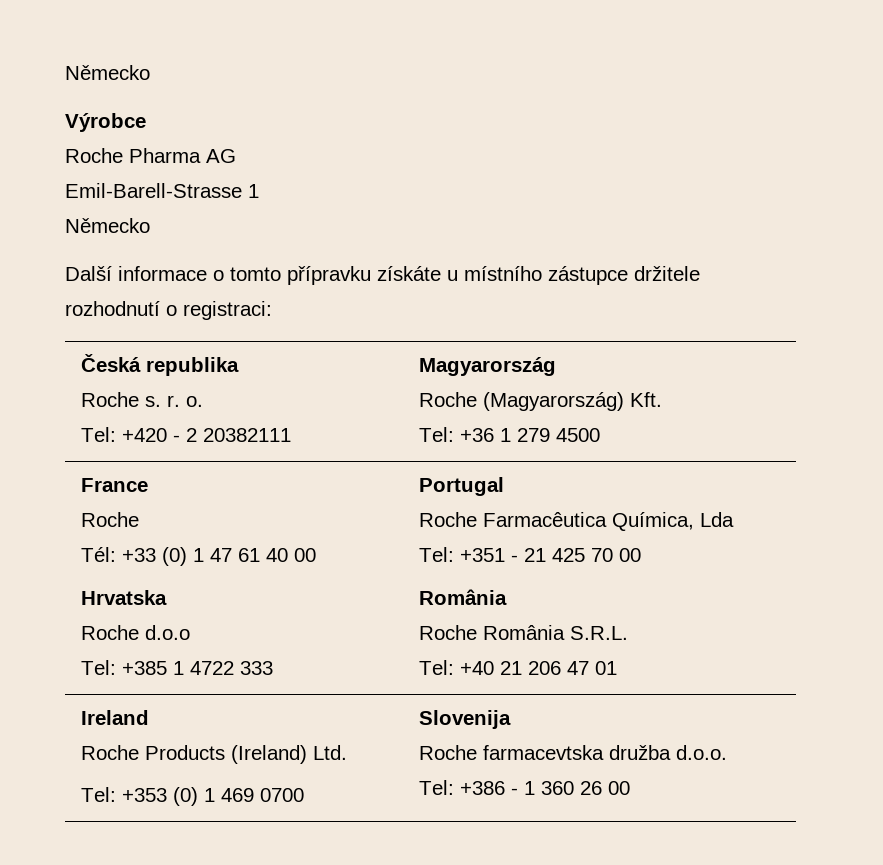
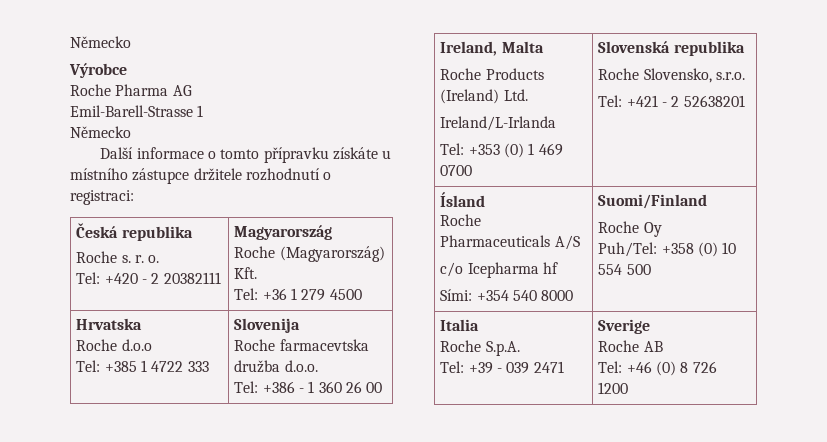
- France
- Roche
- Tél: +33 (0) 1 47 61 40 00
  Hrvatska
  Roche d.o.o
- Tel: +385 1 4722 333 | Portugal
- Roche Farmacêutica Química, Lda
- Tel: +351 - 21 425 70 00
- România
- Roche România S.R.L.
- Tel: +40 21 206 47 01
- Ireland
- Roche Products (Ireland) Ltd.
- Tel: +353 (0) 1 469 0700 | Slovenija
+ Tel: +385 1 4722 333 | Slovenija
+ Ireland, Malta
+ Roche Products (Ireland) Ltd.
+ Ireland/L-Irlanda
+ Tel: +353 (0) 1 469 0700 | Slovenská republika
+ Roche Slovensko, s.r.o.
+ Tel: +421 - 2 52638201
+ Ísland
+ Roche Pharmaceuticals A/S
+ c/o Icepharma hf
+ Sími: +354 540 8000 | Suomi/Finland
+ Roche Oy
+ Puh/Tel: +358 (0) 10 554 500
+ Italia
+ Roche S.p.A.
+ Tel: +39 - 039 2471 | Sverige
+ Roche AB
+ Tel: +46 (0) 8 726 1200

